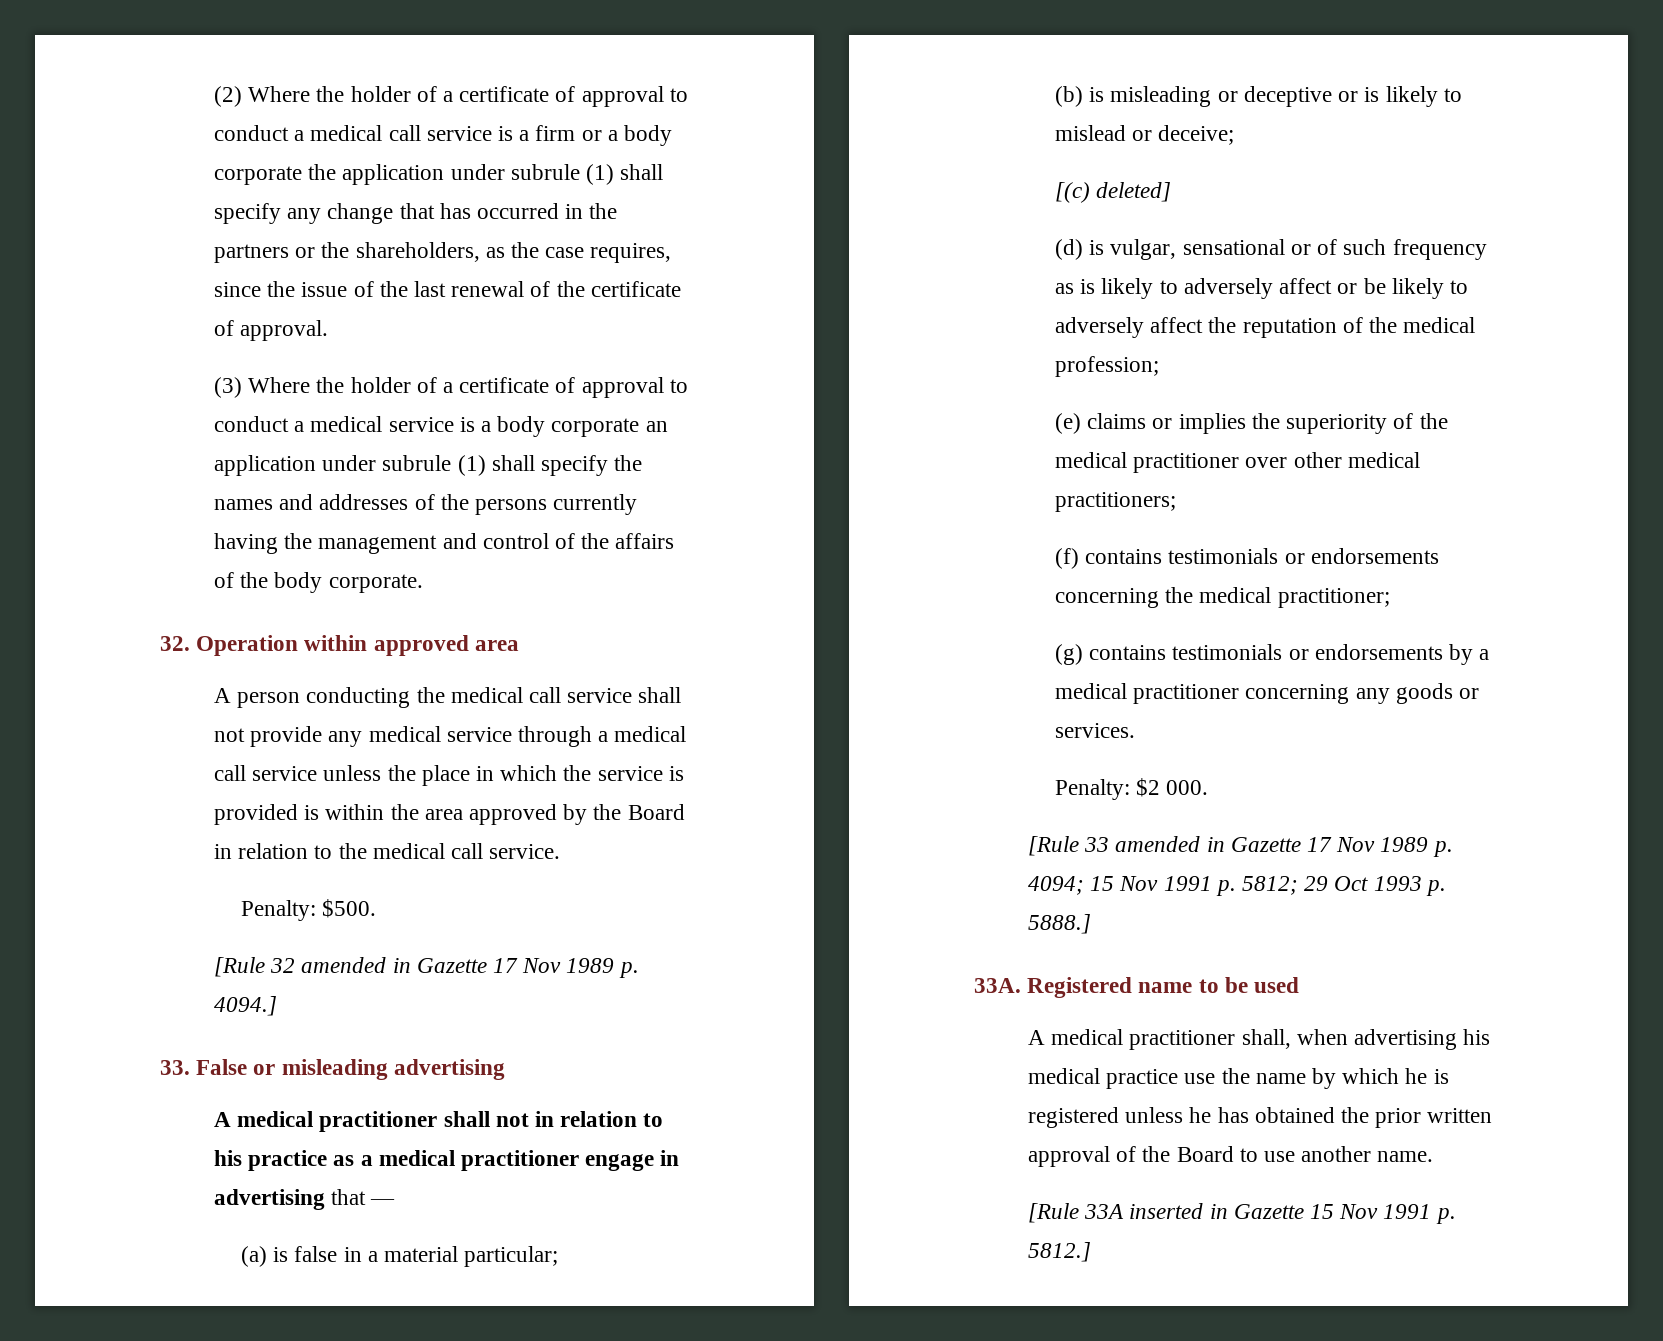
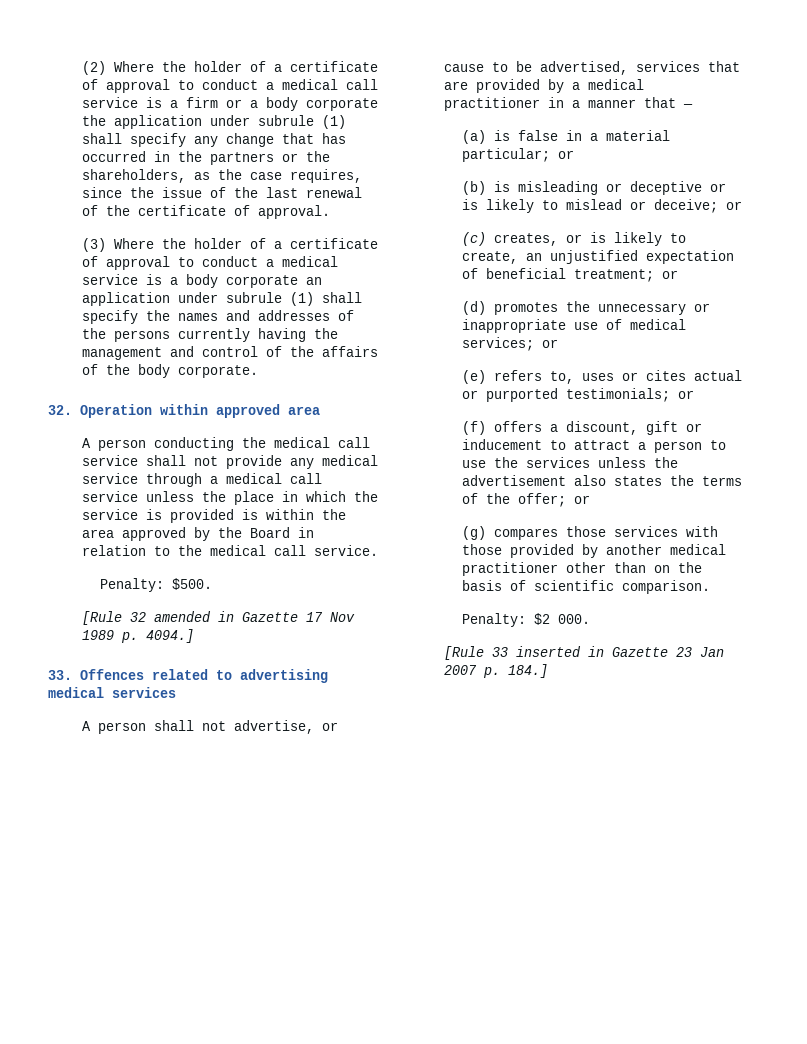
- 33. False or misleading advertising
- A medical practitioner shall not in relation to his practice as a medical practitioner engage in advertising that —
+ 33. Offences related to advertising medical services
+ A person shall not advertise, or cause to be advertised, services that are provided by a medical practitioner in a manner that —
- (a) is false in a material particular;
+ (a) is false in a material particular; or
- (b) is misleading or deceptive or is likely to mislead or deceive;
- [(c) deleted]
- (d) is vulgar, sensational or of such frequency as is likely to adversely affect or be likely to adversely affect the reputation of the medical profession;
- (e) claims or implies the superiority of the medical practitioner over other medical practitioners;
- (f) contains testimonials or endorsements concerning the medical practitioner;
- (g) contains testimonials or endorsements by a medical practitioner concerning any goods or services.
+ (b) is misleading or deceptive or is likely to mislead or deceive; or
+ (c) creates, or is likely to create, an unjustified expectation of beneficial treatment; or
+ (d) promotes the unnecessary or inappropriate use of medical services; or
+ (e) refers to, uses or cites actual or purported testimonials; or
+ (f) offers a discount, gift or inducement to attract a person to use the services unless the advertisement also states the terms of the offer; or
+ (g) compares those services with those provided by another medical practitioner other than on the basis of scientific comparison.
- [Rule 33 amended in Gazette 17 Nov 1989 p. 4094; 15 Nov 1991 p. 5812; 29 Oct 1993 p. 5888.]
- 33A. Registered name to be used
- A medical practitioner shall, when advertising his medical practice use the name by which he is registered unless he has obtained the prior written approval of the Board to use another name.
- [Rule 33A inserted in Gazette 15 Nov 1991 p. 5812.]
+ [Rule 33 inserted in Gazette 23 Jan 2007 p. 184.]

